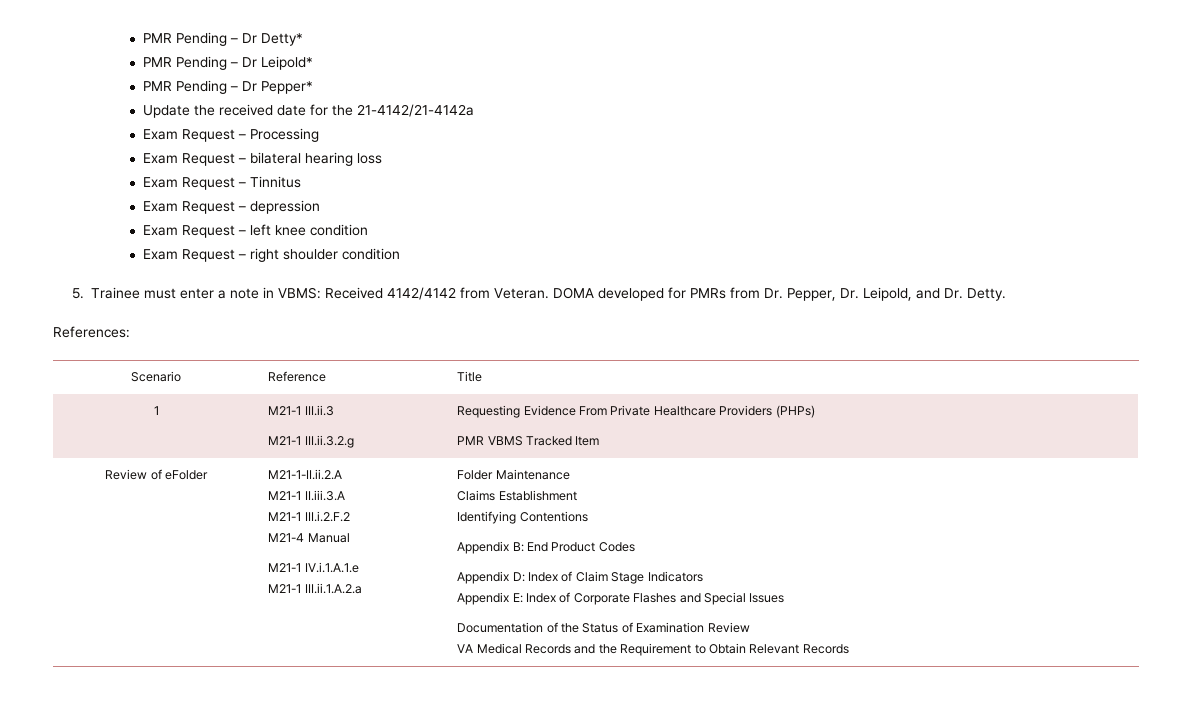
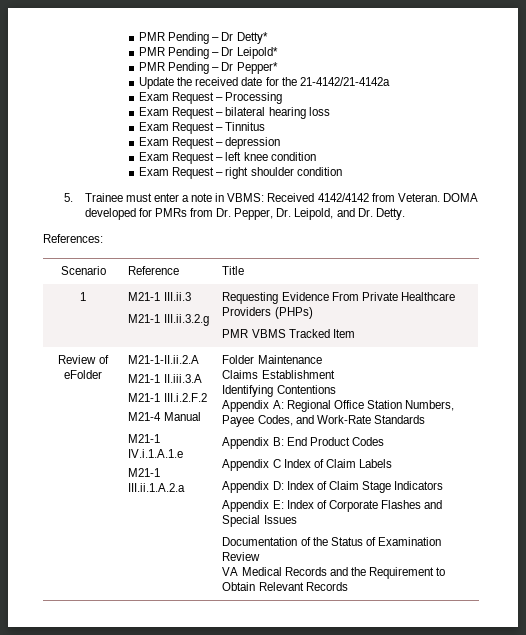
+ Appendix A: Regional Office Station Numbers, Payee Codes, and Work-Rate Standards
+ Appendix C Index of Claim Labels

